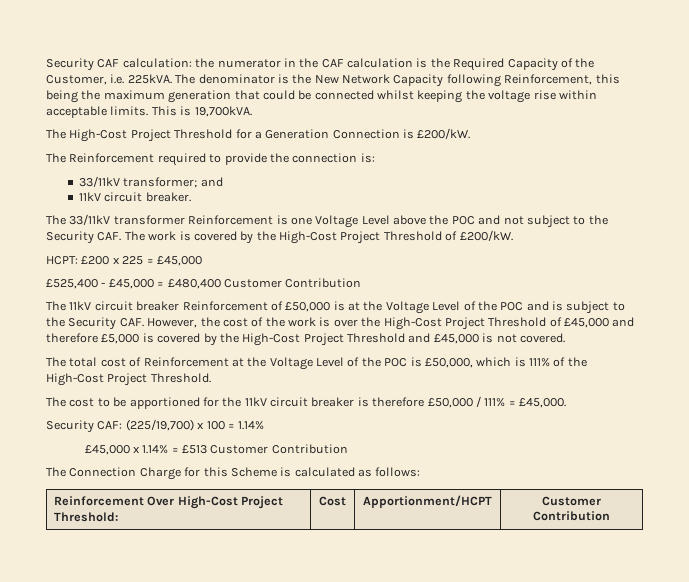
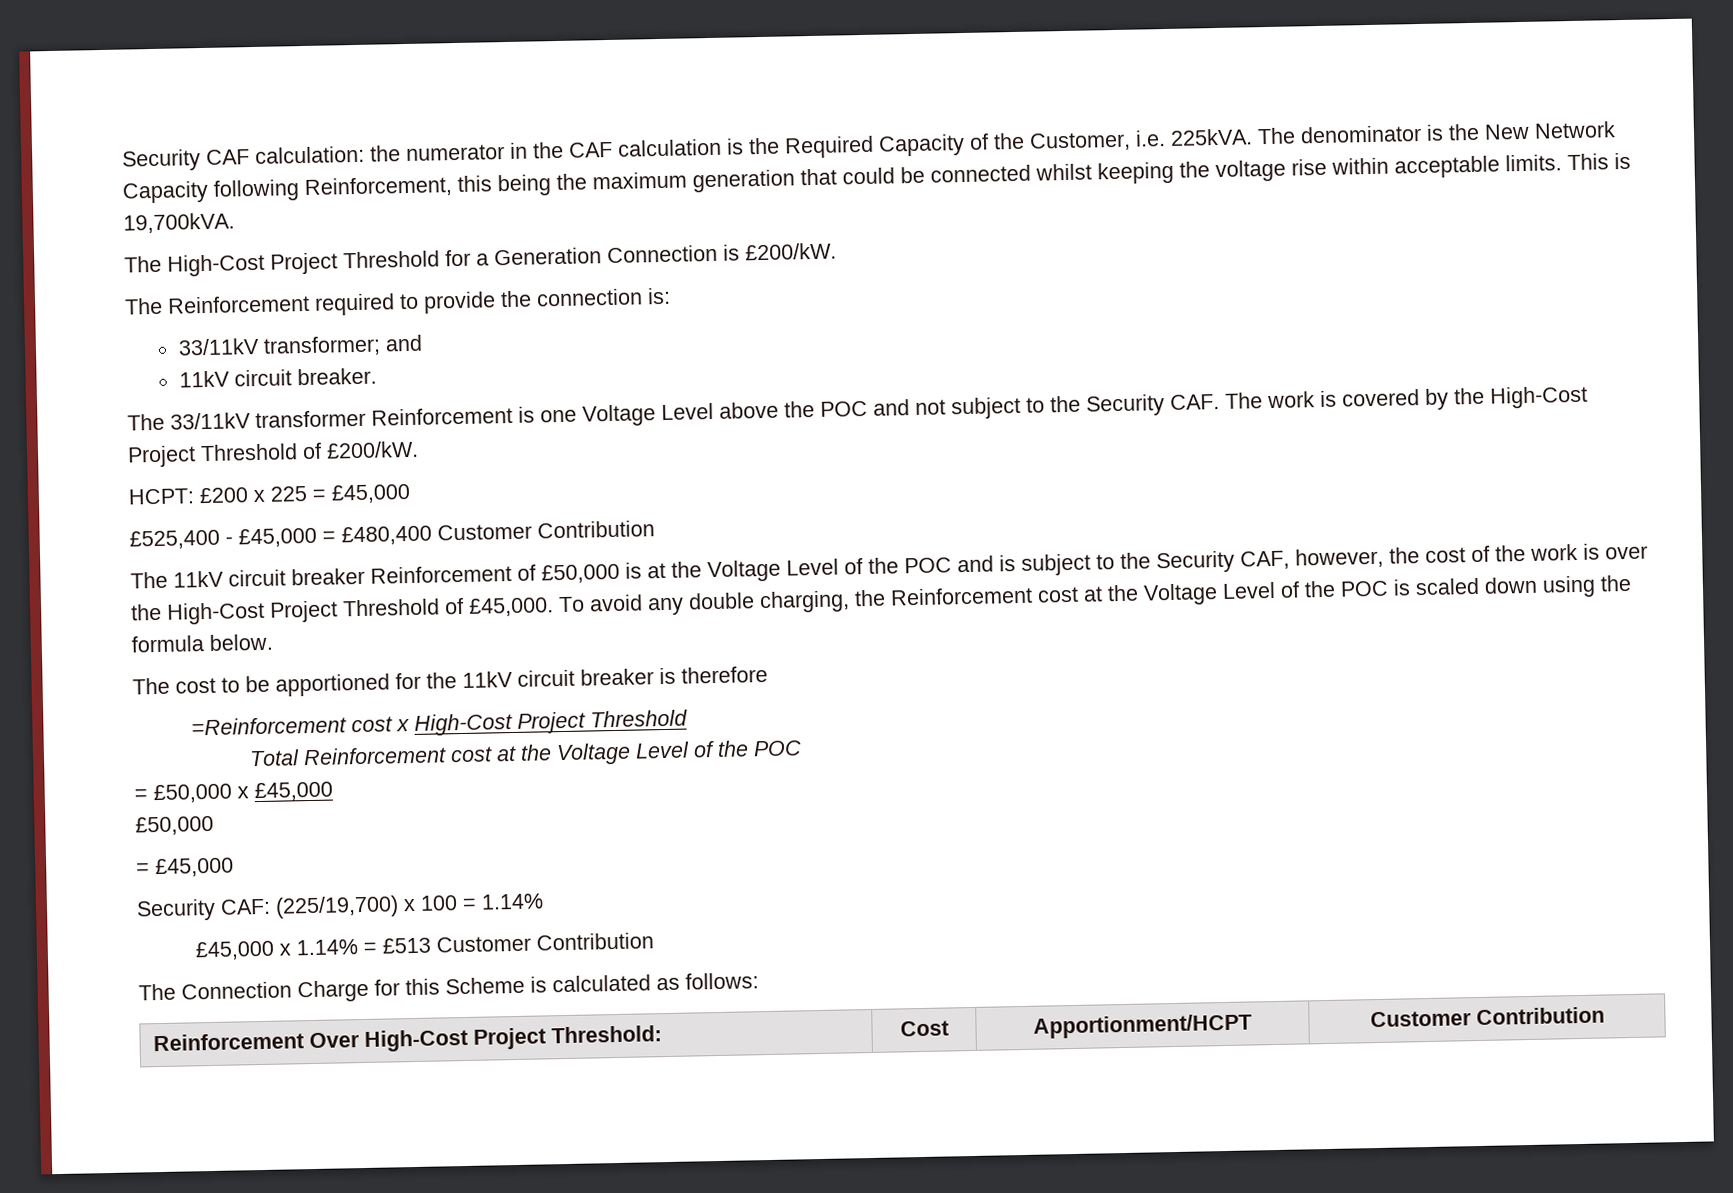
- The 11kV circuit breaker Reinforcement of £50,000 is at the Voltage Level of the POC and is subject to the Security CAF. However, the cost of the work is over the High-Cost Project Threshold of £45,000 and therefore £5,000 is covered by the High-Cost Project Threshold and £45,000 is not covered.
- The total cost of Reinforcement at the Voltage Level of the POC is £50,000, which is 111% of the High-Cost Project Threshold.
+ The 11kV circuit breaker Reinforcement of £50,000 is at the Voltage Level of the POC and is subject to the Security CAF, however, the cost of the work is over the High-Cost Project Threshold of £45,000. To avoid any double charging, the Reinforcement cost at the Voltage Level of the POC is scaled down using the formula below.
- The cost to be apportioned for the 11kV circuit breaker is therefore £50,000 / 111% = £45,000.
+ The cost to be apportioned for the 11kV circuit breaker is therefore
+ =Reinforcement cost x High-Cost Project Threshold
+ Total Reinforcement cost at the Voltage Level of the POC
+ = £50,000 x £45,000
+ £50,000
+ = £45,000

